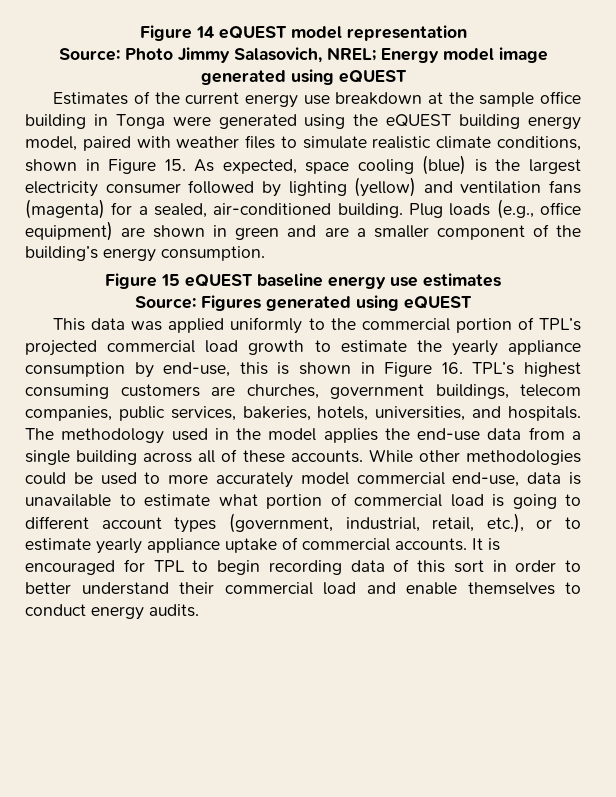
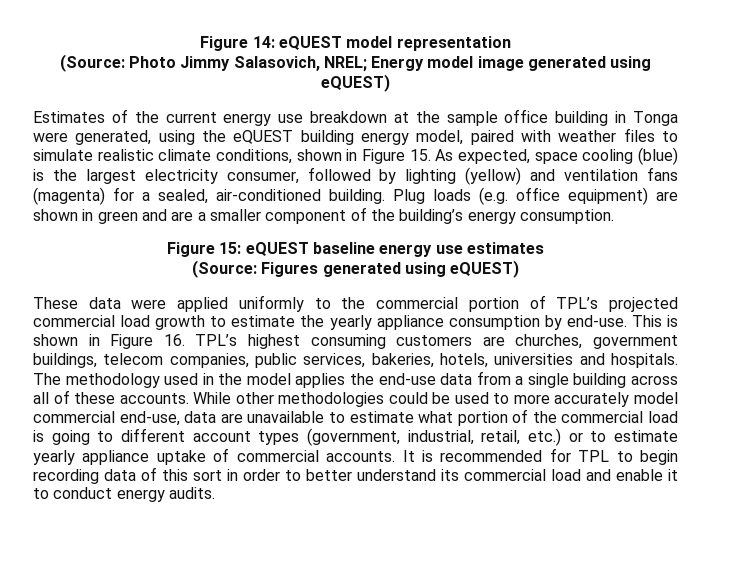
- Figure 14 eQUEST model representation
+ Figure 14: eQUEST model representation
- Source: Photo Jimmy Salasovich, NREL; Energy model image generated using eQUEST
+ (Source: Photo Jimmy Salasovich, NREL; Energy model image generated using eQUEST)
- Estimates of the current energy use breakdown at the sample office building in Tonga were generated using the eQUEST building energy model, paired with weather files to simulate realistic climate conditions, shown in Figure 15. As expected, space cooling (blue) is the largest electricity consumer followed by lighting (yellow) and ventilation fans (magenta) for a sealed, air-conditioned building.
+ Estimates of the current energy use breakdown at the sample office building in Tonga were generated, using the eQUEST building energy model, paired with weather files to simulate realistic climate conditions, shown in Figure 15. As expected, space cooling (blue) is the largest electricity consumer, followed by lighting (yellow) and ventilation fans (magenta) for a sealed, air-conditioned building.
- Plug loads (e.g., office equipment) are shown in green and are a smaller component of the building’s energy consumption.
+ Plug loads (e.g. office equipment) are shown in green and are a smaller component of the building’s energy consumption.
- Figure 15 eQUEST baseline energy use estimates
+ Figure 15: eQUEST baseline energy use estimates
- Source: Figures generated using eQUEST
- This data was applied uniformly to the commercial portion of TPL’s projected commercial load growth to estimate the yearly appliance consumption by end-use, this is shown in Figure 16. TPL’s highest consuming customers are churches, government buildings, telecom companies, public services, bakeries, hotels, universities, and hospitals.
+ (Source: Figures generated using eQUEST)
+ These data were applied uniformly to the commercial portion of TPL’s projected commercial load growth to estimate the yearly appliance consumption by end-use. This is shown in Figure 16. TPL’s highest consuming customers are churches, government buildings, telecom companies, public services, bakeries, hotels, universities and hospitals.
- While other methodologies could be used to more accurately model commercial end-use, data is unavailable to estimate what portion of commercial load is going to different account types (government, industrial, retail, etc.), or to estimate yearly appliance uptake of commercial accounts.
+ While other methodologies could be used to more accurately model commercial end-use, data are unavailable to estimate what portion of the commercial load is going to different account types (government, industrial, retail, etc.) or to estimate yearly appliance uptake of commercial accounts.
- It is encouraged for TPL to begin recording data of this sort in order to better understand their commercial load and enable themselves to conduct energy audits.
+ It is recommended for TPL to begin recording data of this sort in order to better understand its commercial load and enable it to conduct energy audits.

